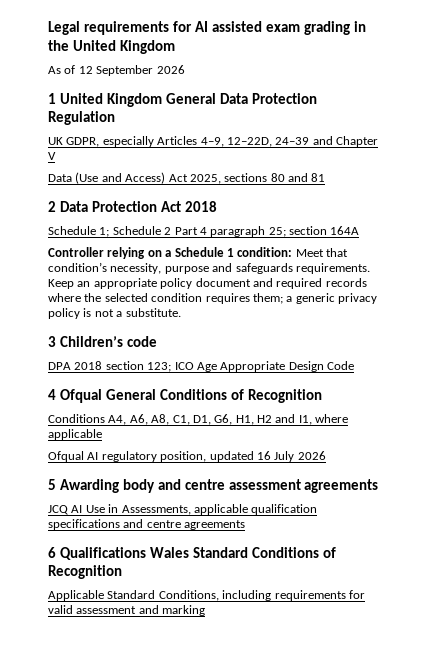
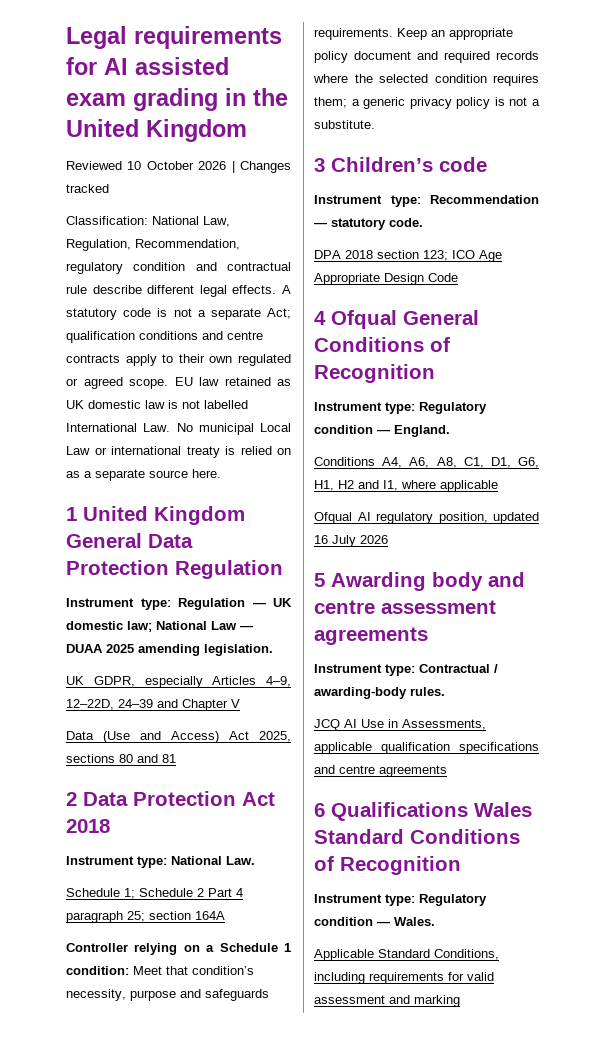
- As of 12 September 2026
+ Reviewed 10 October 2026 | Changes tracked
+ Classification: National Law, Regulation, Recommendation, regulatory condition and contractual rule describe different legal effects. A statutory code is not a separate Act; qualification conditions and centre contracts apply to their own regulated or agreed scope. EU law retained as UK domestic law is not labelled International Law. No municipal Local Law or international treaty is relied on as a separate source here.
+ Instrument type: Regulation — UK domestic law; National Law — DUAA 2025 amending legislation.
+ Instrument type: National Law.
+ Instrument type: Recommendation — statutory code.
+ Instrument type: Regulatory condition — England.
+ Instrument type: Contractual / awarding-body rules.
+ Instrument type: Regulatory condition — Wales.

